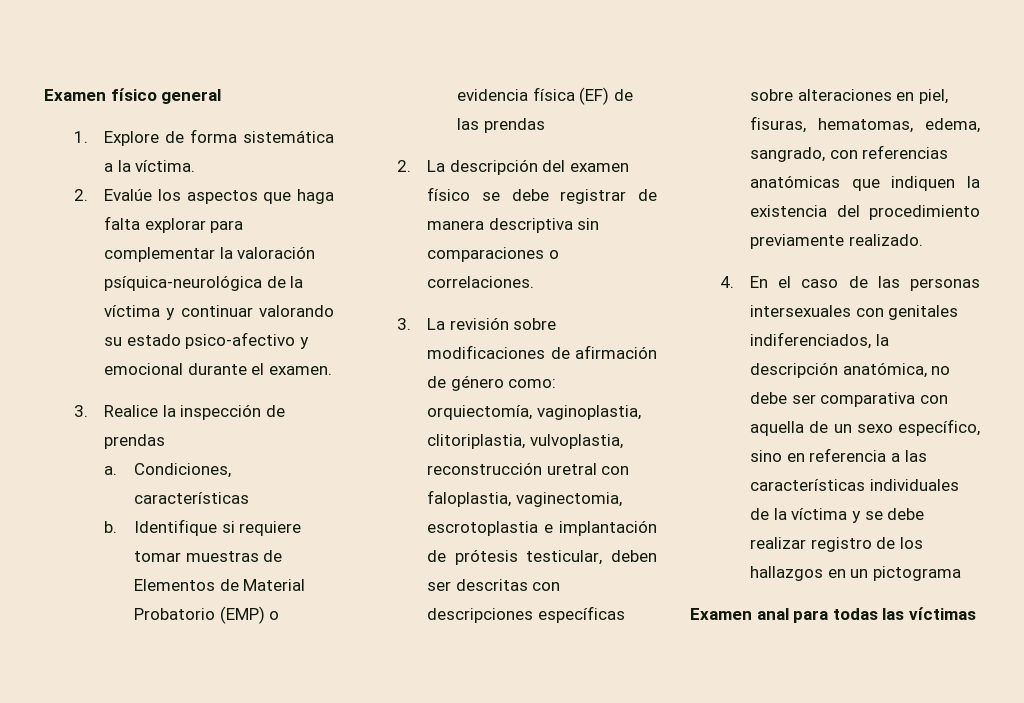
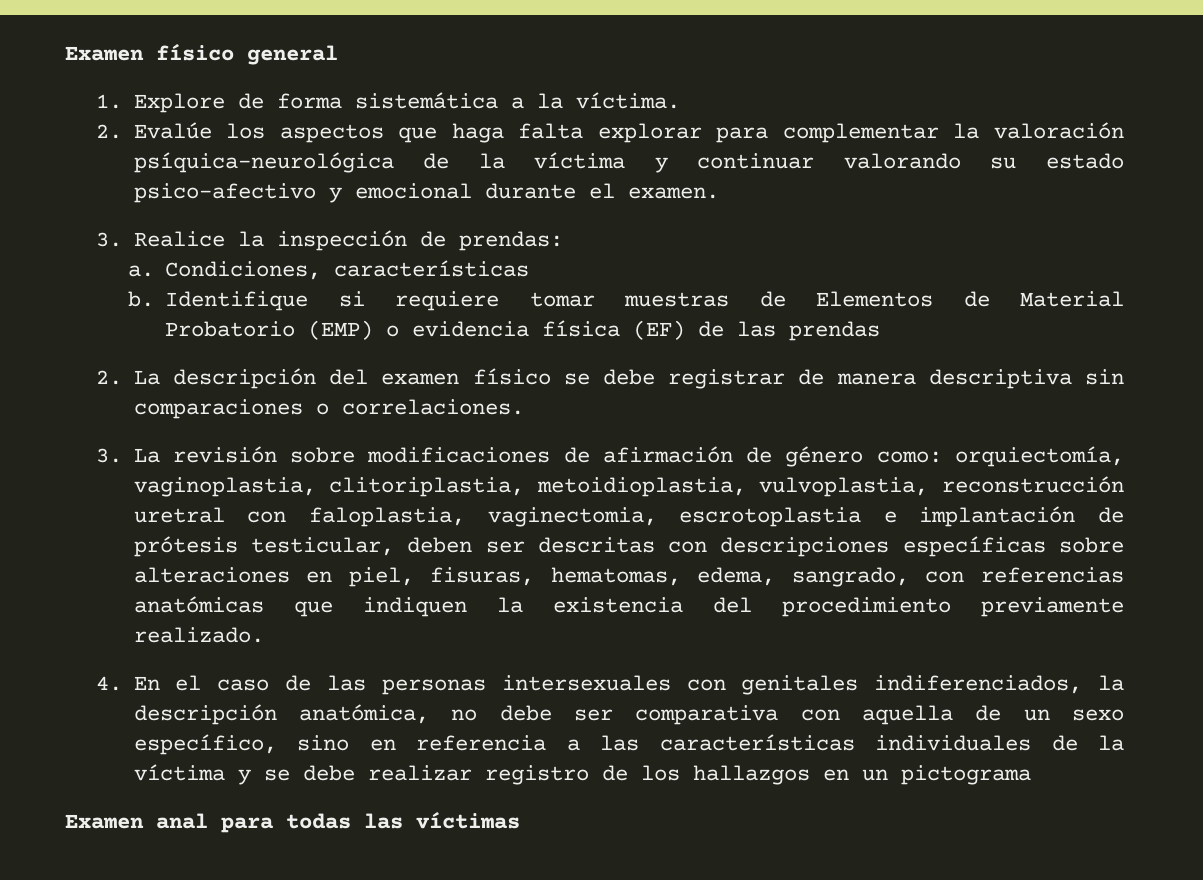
- 3. Realice la inspección de prendas
+ 3. Realice la inspección de prendas:
- 3. La revisión sobre modificaciones de afirmación de género como: orquiectomía, vaginoplastia, clitoriplastia, vulvoplastia, reconstrucción uretral con faloplastia, vaginectomia, escrotoplastia e implantación de prótesis testicular, deben ser descritas con descripciones específicas sobre alteraciones en piel, fisuras, hematomas, edema, sangrado, con referencias anatómicas que indiquen la existencia del procedimiento previamente realizado.
+ 3. La revisión sobre modificaciones de afirmación de género como: orquiectomía, vaginoplastia, clitoriplastia, metoidioplastia, vulvoplastia, reconstrucción uretral con faloplastia, vaginectomia, escrotoplastia e implantación de prótesis testicular, deben ser descritas con descripciones específicas sobre alteraciones en piel, fisuras, hematomas, edema, sangrado, con referencias anatómicas que indiquen la existencia del procedimiento previamente realizado.

